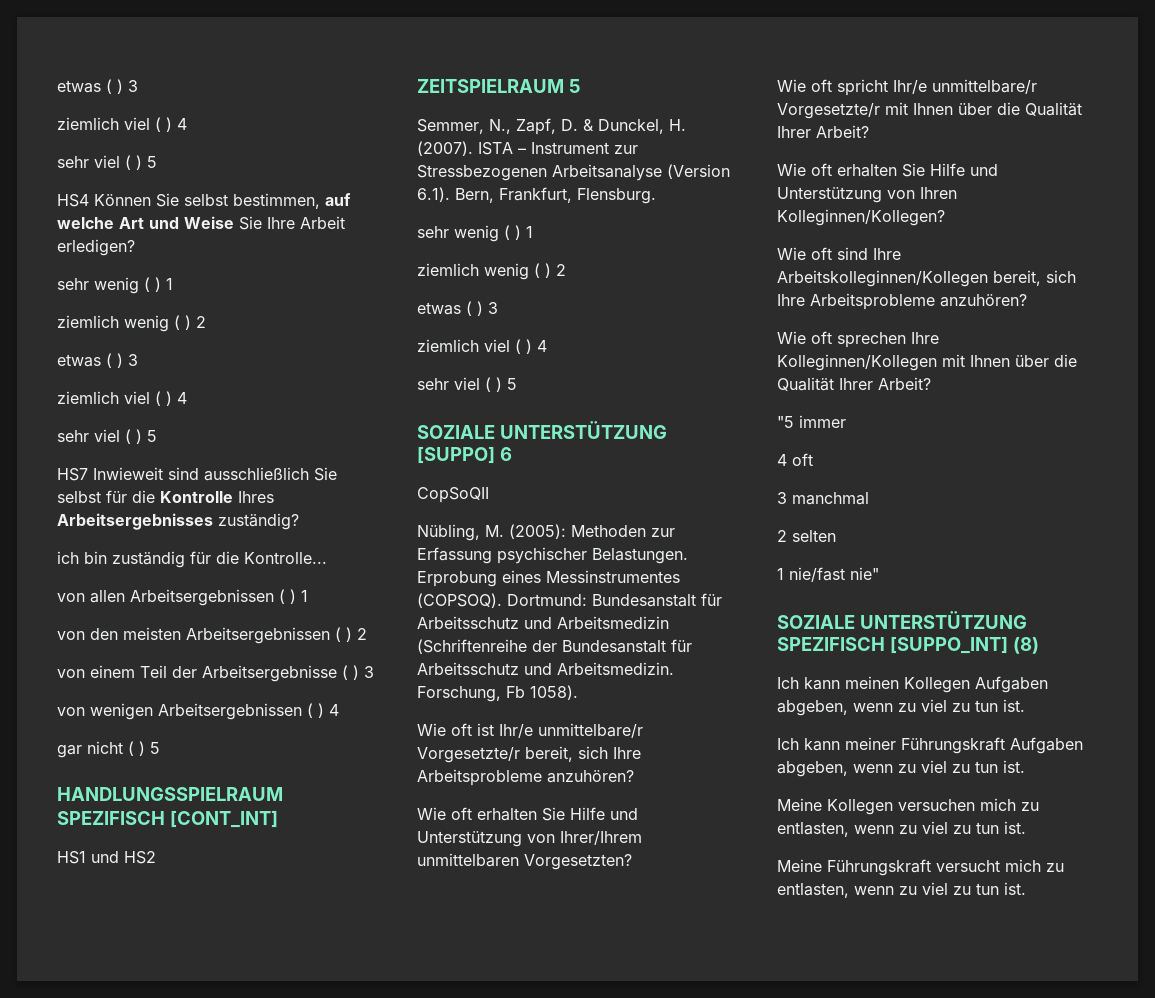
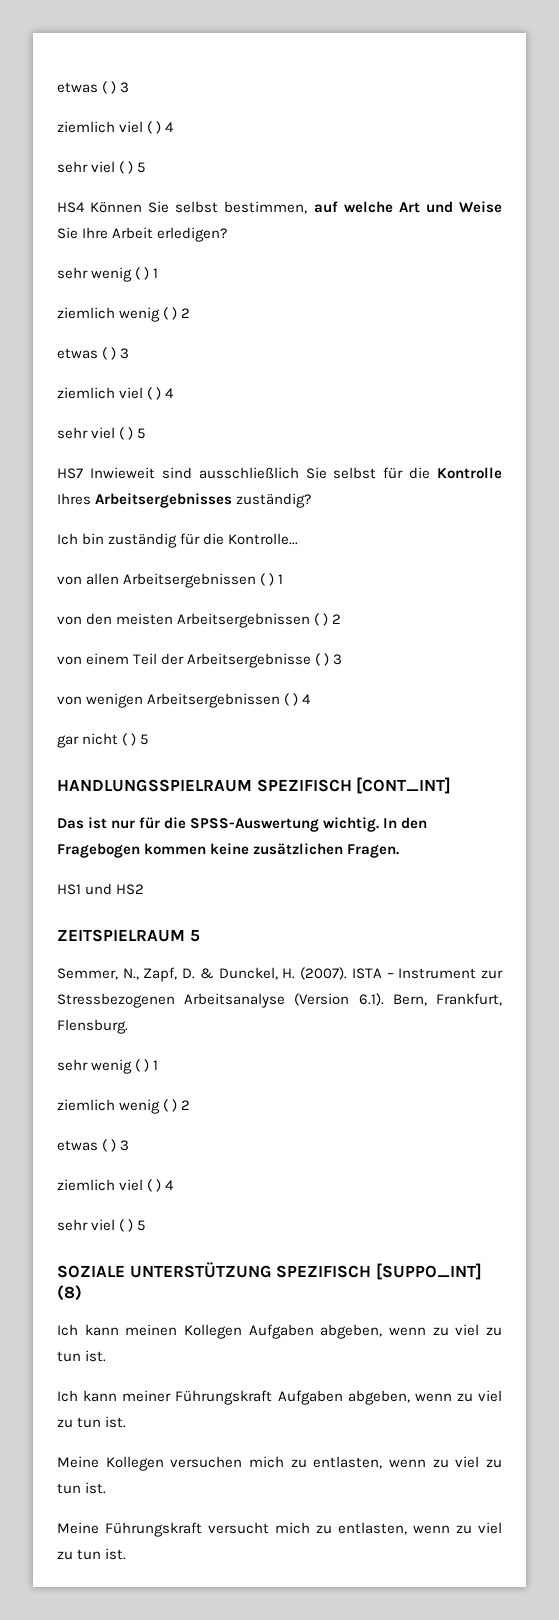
- ich bin zuständig für die Kontrolle...
+ Ich bin zuständig für die Kontrolle...
+ Das ist nur für die SPSS-Auswertung wichtig. In den Fragebogen kommen keine zusätzlichen Fragen.
- SOZIALE UNTERSTÜTZUNG [SUPPO] 6
- CopSoQII
- Nübling, M. (2005): Methoden zur Erfassung psychischer Belastungen. Erprobung eines Messinstrumentes (COPSOQ). Dortmund: Bundesanstalt für Arbeitsschutz und Arbeitsmedizin (Schriftenreihe der Bundesanstalt für Arbeitsschutz und Arbeitsmedizin. Forschung, Fb 1058).
- Wie oft ist Ihr/e unmittelbare/r Vorgesetzte/r bereit, sich Ihre Arbeitsprobleme anzuhören?
- Wie oft erhalten Sie Hilfe und Unterstützung von Ihrer/Ihrem unmittelbaren Vorgesetzten?
- Wie oft spricht Ihr/e unmittelbare/r Vorgesetzte/r mit Ihnen über die Qualität Ihrer Arbeit?
- Wie oft erhalten Sie Hilfe und Unterstützung von Ihren Kolleginnen/Kollegen?
- Wie oft sind Ihre Arbeitskolleginnen/Kollegen bereit, sich Ihre Arbeitsprobleme anzuhören?
- Wie oft sprechen Ihre Kolleginnen/Kollegen mit Ihnen über die Qualität Ihrer Arbeit?
- "5 immer
- 4 oft
- 3 manchmal
- 2 selten
- 1 nie/fast nie"

